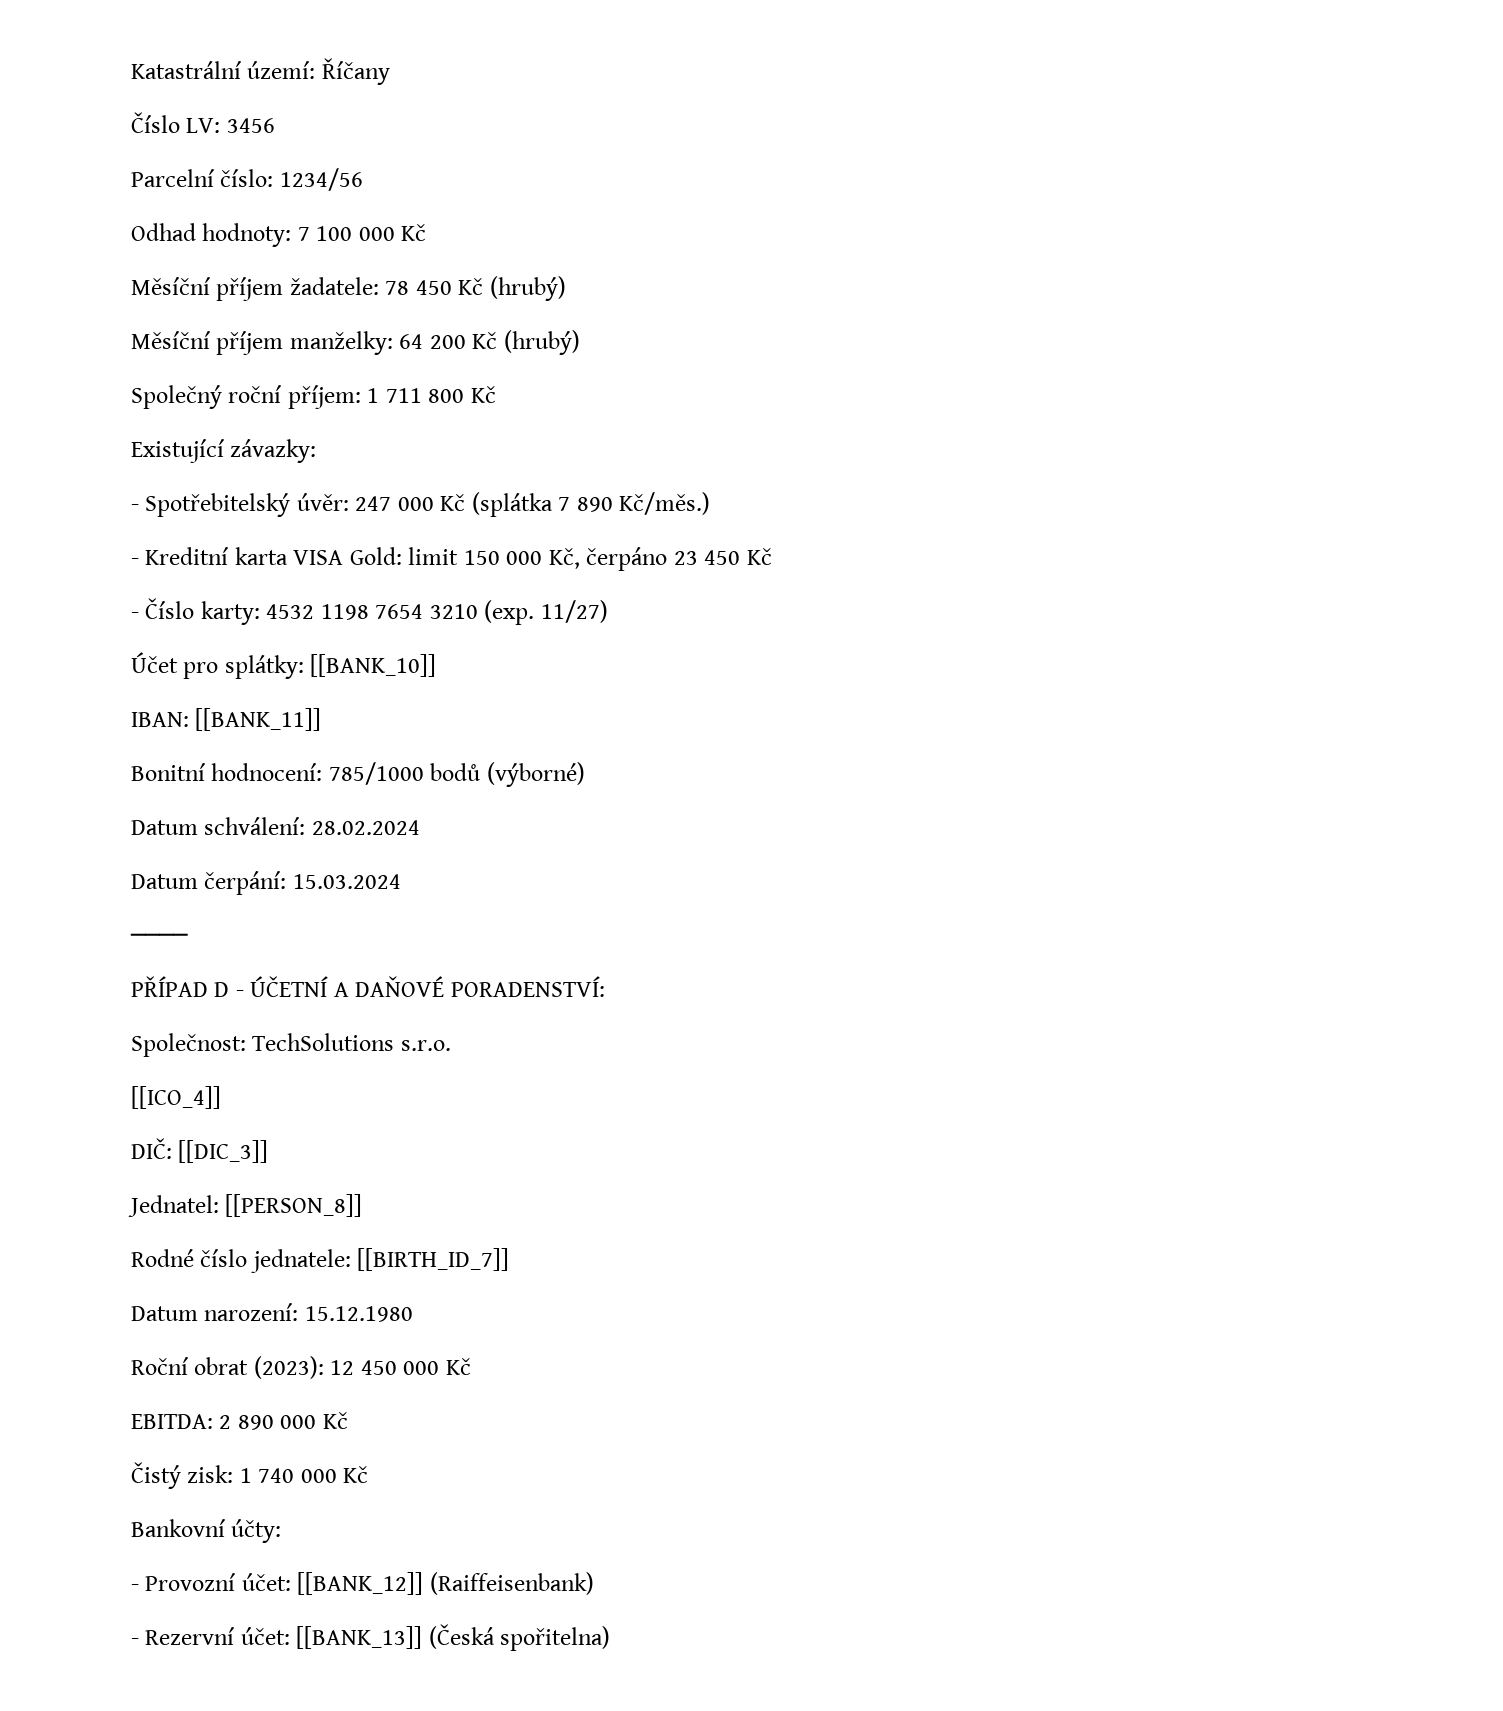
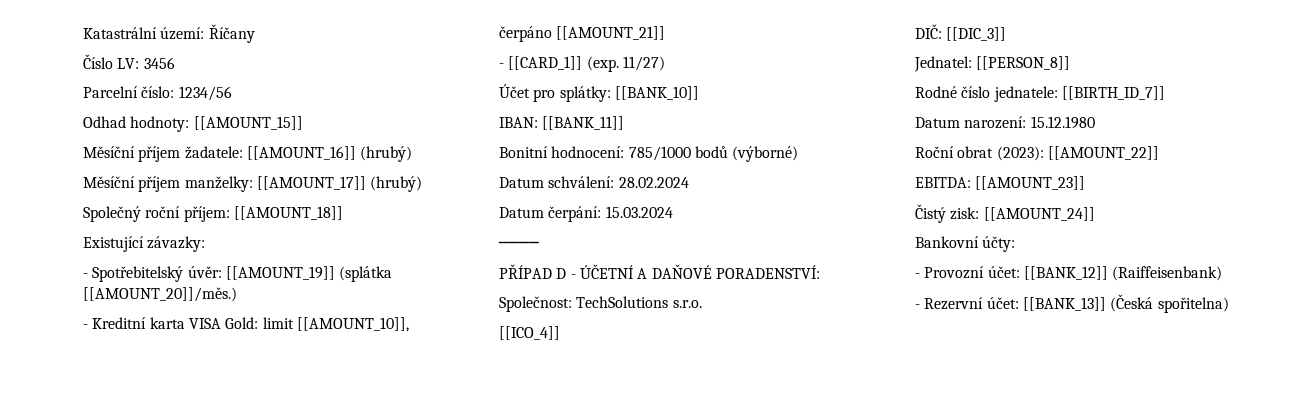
- Odhad hodnoty: 7 100 000 Kč
+ Odhad hodnoty: [[AMOUNT_15]]
- Měsíční příjem žadatele: 78 450 Kč (hrubý)
+ Měsíční příjem žadatele: [[AMOUNT_16]] (hrubý)
- Měsíční příjem manželky: 64 200 Kč (hrubý)
+ Měsíční příjem manželky: [[AMOUNT_17]] (hrubý)
- Společný roční příjem: 1 711 800 Kč
+ Společný roční příjem: [[AMOUNT_18]]
- - Spotřebitelský úvěr: 247 000 Kč (splátka 7 890 Kč/měs.)
+ - Spotřebitelský úvěr: [[AMOUNT_19]] (splátka [[AMOUNT_20]]/měs.)
- - Kreditní karta VISA Gold: limit 150 000 Kč, čerpáno 23 450 Kč
- - Číslo karty: 4532 1198 7654 3210 (exp.
+ - Kreditní karta VISA Gold: limit [[AMOUNT_10]], čerpáno [[AMOUNT_21]]
+ - [[CARD_1]] (exp.
- Roční obrat (2023): 12 450 000 Kč
- EBITDA: 2 890 000 Kč
- Čistý zisk: 1 740 000 Kč
+ Roční obrat (2023): [[AMOUNT_22]]
+ EBITDA: [[AMOUNT_23]]
+ Čistý zisk: [[AMOUNT_24]]

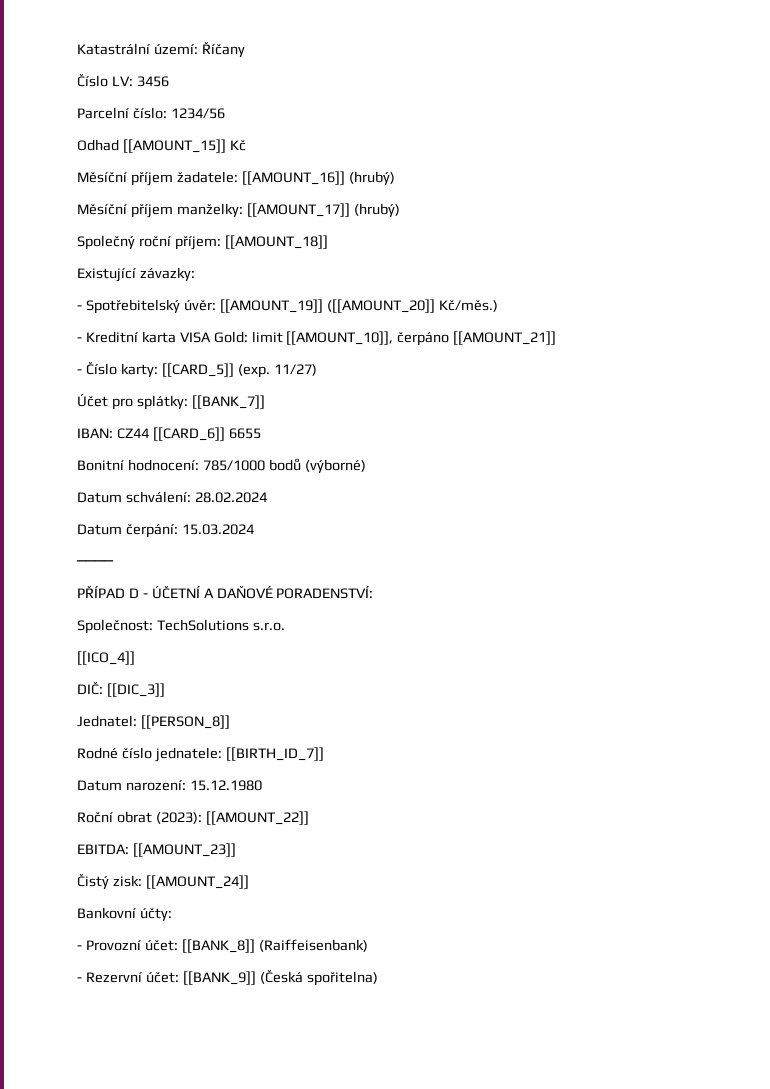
- Odhad hodnoty: [[AMOUNT_15]]
+ Odhad [[AMOUNT_15]] Kč
- - Spotřebitelský úvěr: [[AMOUNT_19]] (splátka [[AMOUNT_20]]/měs.)
+ - Spotřebitelský úvěr: [[AMOUNT_19]] ([[AMOUNT_20]] Kč/měs.)
- - [[CARD_1]] (exp.
+ - Číslo karty: [[CARD_5]] (exp.
- Účet pro splátky: [[BANK_10]]
+ Účet pro splátky: [[BANK_7]]
- IBAN: [[BANK_11]]
+ IBAN: CZ44 [[CARD_6]] 6655
- - Provozní účet: [[BANK_12]] (Raiffeisenbank)
+ - Provozní účet: [[BANK_8]] (Raiffeisenbank)
- - Rezervní účet: [[BANK_13]] (Česká spořitelna)
+ - Rezervní účet: [[BANK_9]] (Česká spořitelna)

